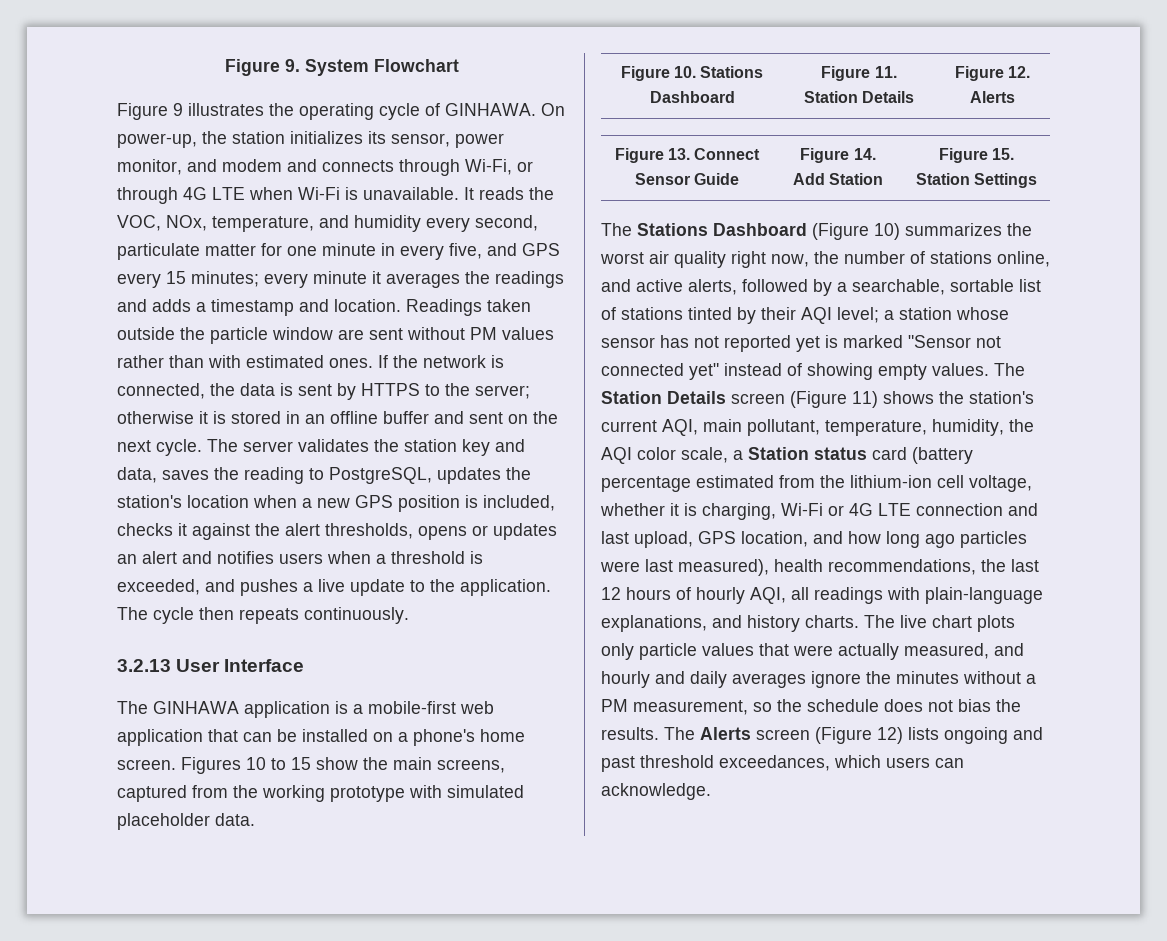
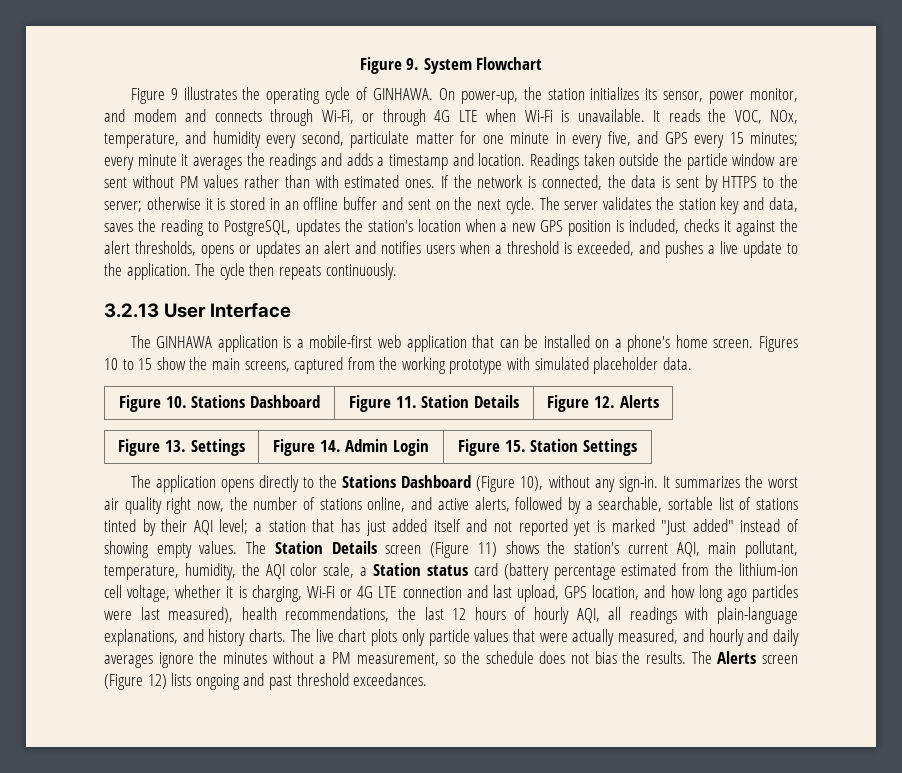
- Figure 13. Connect Sensor Guide | Figure 14. Add Station | Figure 15. Station Settings
+ Figure 13. Settings | Figure 14. Admin Login | Figure 15. Station Settings
- The Stations Dashboard (Figure 10) summarizes the worst air quality right now, the number of stations online, and active alerts, followed by a searchable, sortable list of stations tinted by their AQI level; a station whose sensor has not reported yet is marked "Sensor not connected yet" instead of showing empty values.
+ The application opens directly to the Stations Dashboard (Figure 10), without any sign-in. It summarizes the worst air quality right now, the number of stations online, and active alerts, followed by a searchable, sortable list of stations tinted by their AQI level; a station that has just added itself and not reported yet is marked "Just added" instead of showing empty values.
- The Alerts screen (Figure 12) lists ongoing and past threshold exceedances, which users can acknowledge.
+ The Alerts screen (Figure 12) lists ongoing and past threshold exceedances.

